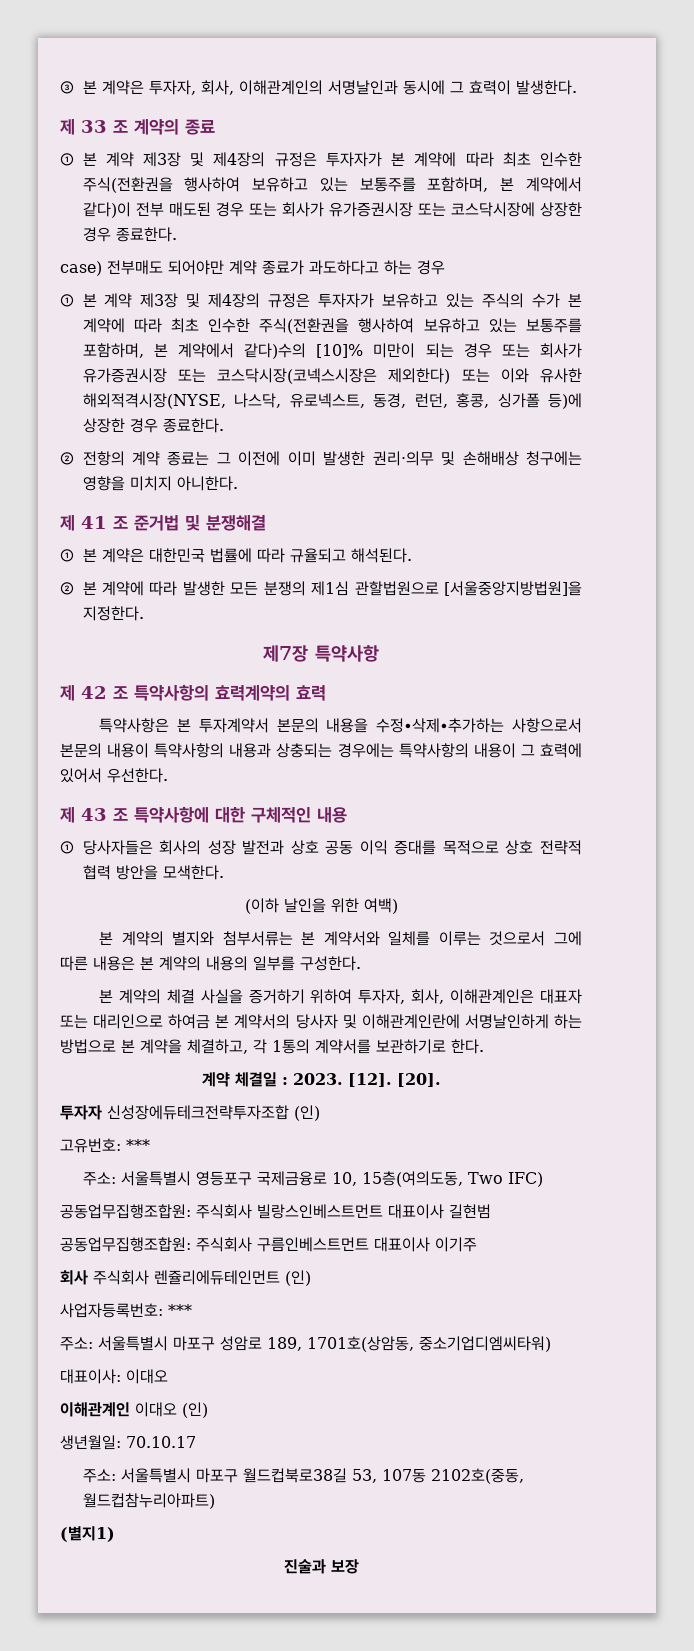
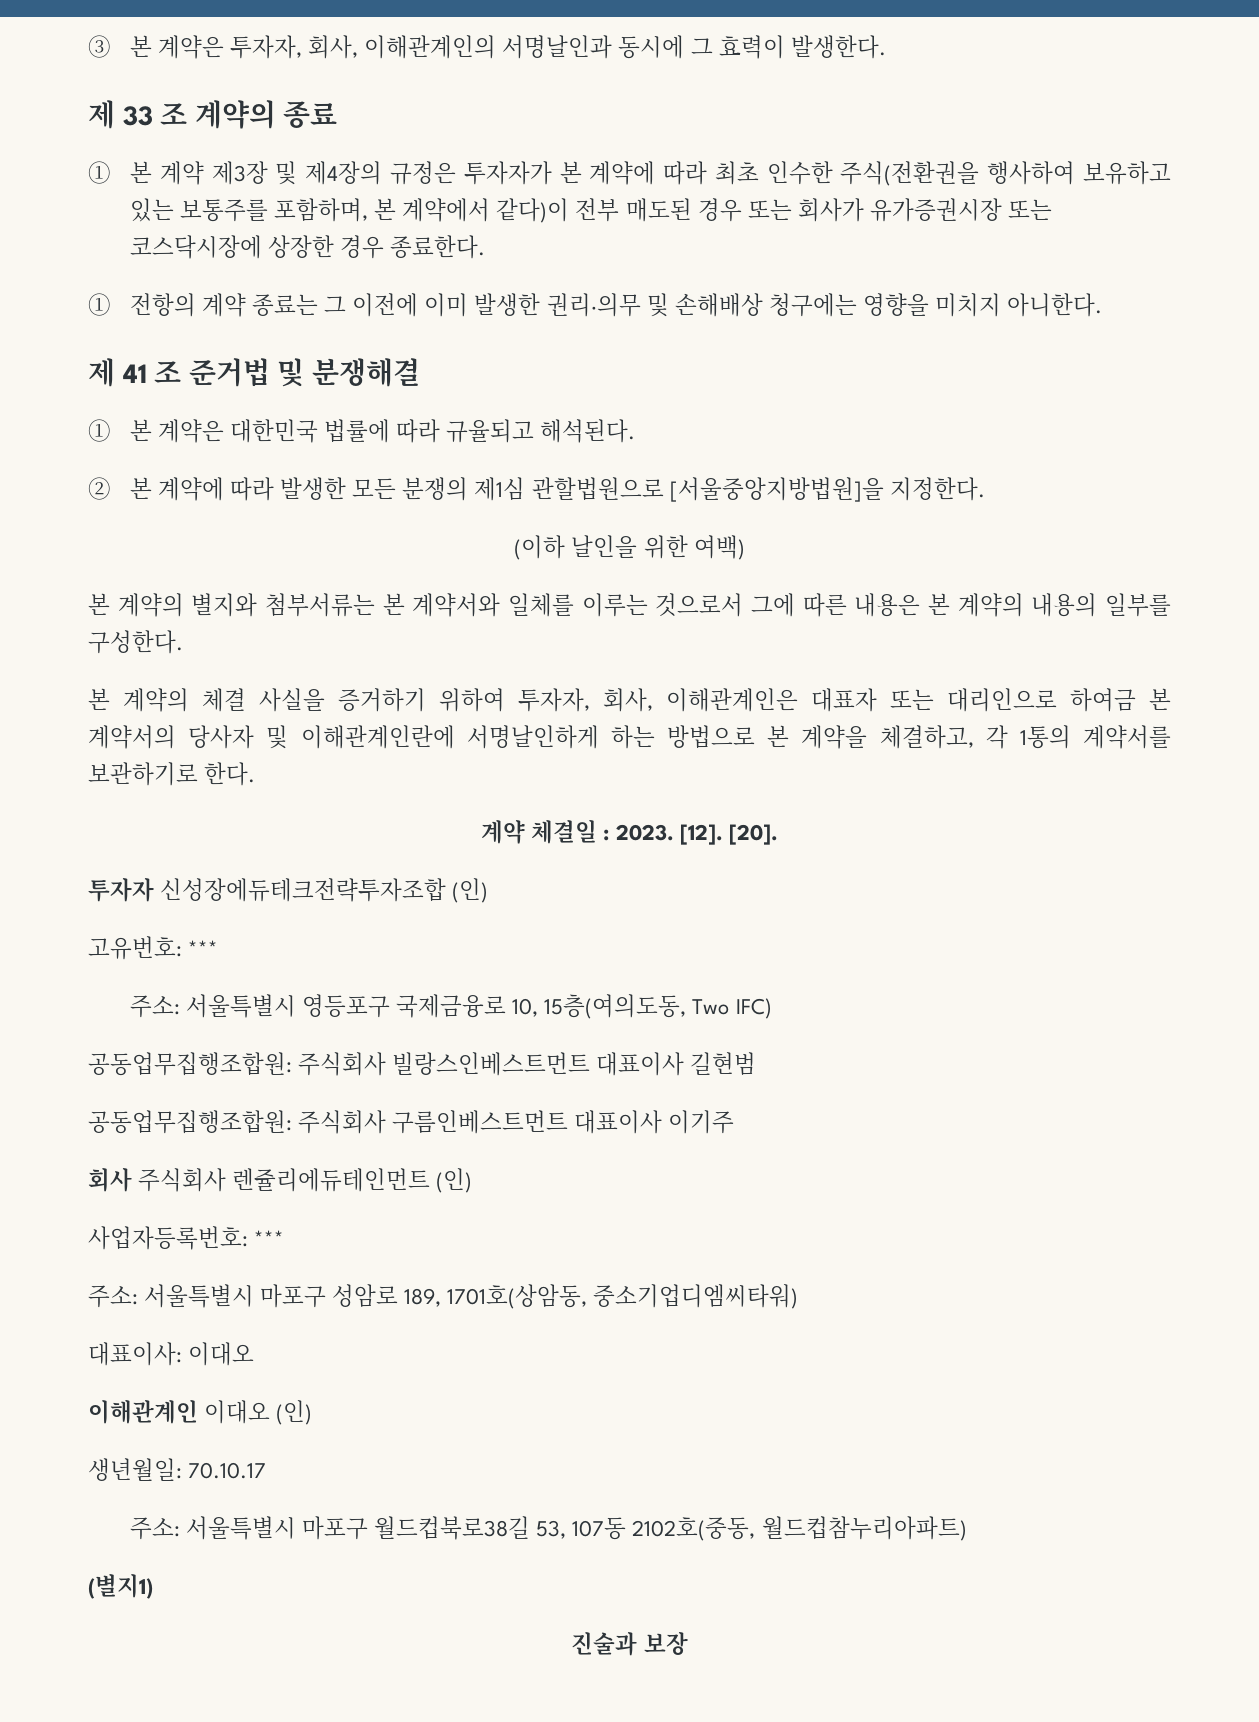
- case) 전부매도 되어야만 계약 종료가 과도하다고 하는 경우
- ① 본 계약 제3장 및 제4장의 규정은 투자자가 보유하고 있는 주식의 수가 본 계약에 따라 최초 인수한 주식(전환권을 행사하여 보유하고 있는 보통주를 포함하며, 본 계약에서 같다)수의 [10]% 미만이 되는 경우 또는 회사가 유가증권시장 또는 코스닥시장(코넥스시장은 제외한다) 또는 이와 유사한 해외적격시장(NYSE, 나스닥, 유로넥스트, 동경, 런던, 홍콩, 싱가폴 등)에 상장한 경우 종료한다.
- ② 전항의 계약 종료는 그 이전에 이미 발생한 권리·의무 및 손해배상 청구에는 영향을 미치지 아니한다.
+ ① 전항의 계약 종료는 그 이전에 이미 발생한 권리·의무 및 손해배상 청구에는 영향을 미치지 아니한다.
- 제7장 특약사항
- 제 42 조 특약사항의 효력계약의 효력
- 특약사항은 본 투자계약서 본문의 내용을 수정∙삭제∙추가하는 사항으로서 본문의 내용이 특약사항의 내용과 상충되는 경우에는 특약사항의 내용이 그 효력에 있어서 우선한다.
- 제 43 조 특약사항에 대한 구체적인 내용
- ① 당사자들은 회사의 성장 발전과 상호 공동 이익 증대를 목적으로 상호 전략적 협력 방안을 모색한다.

